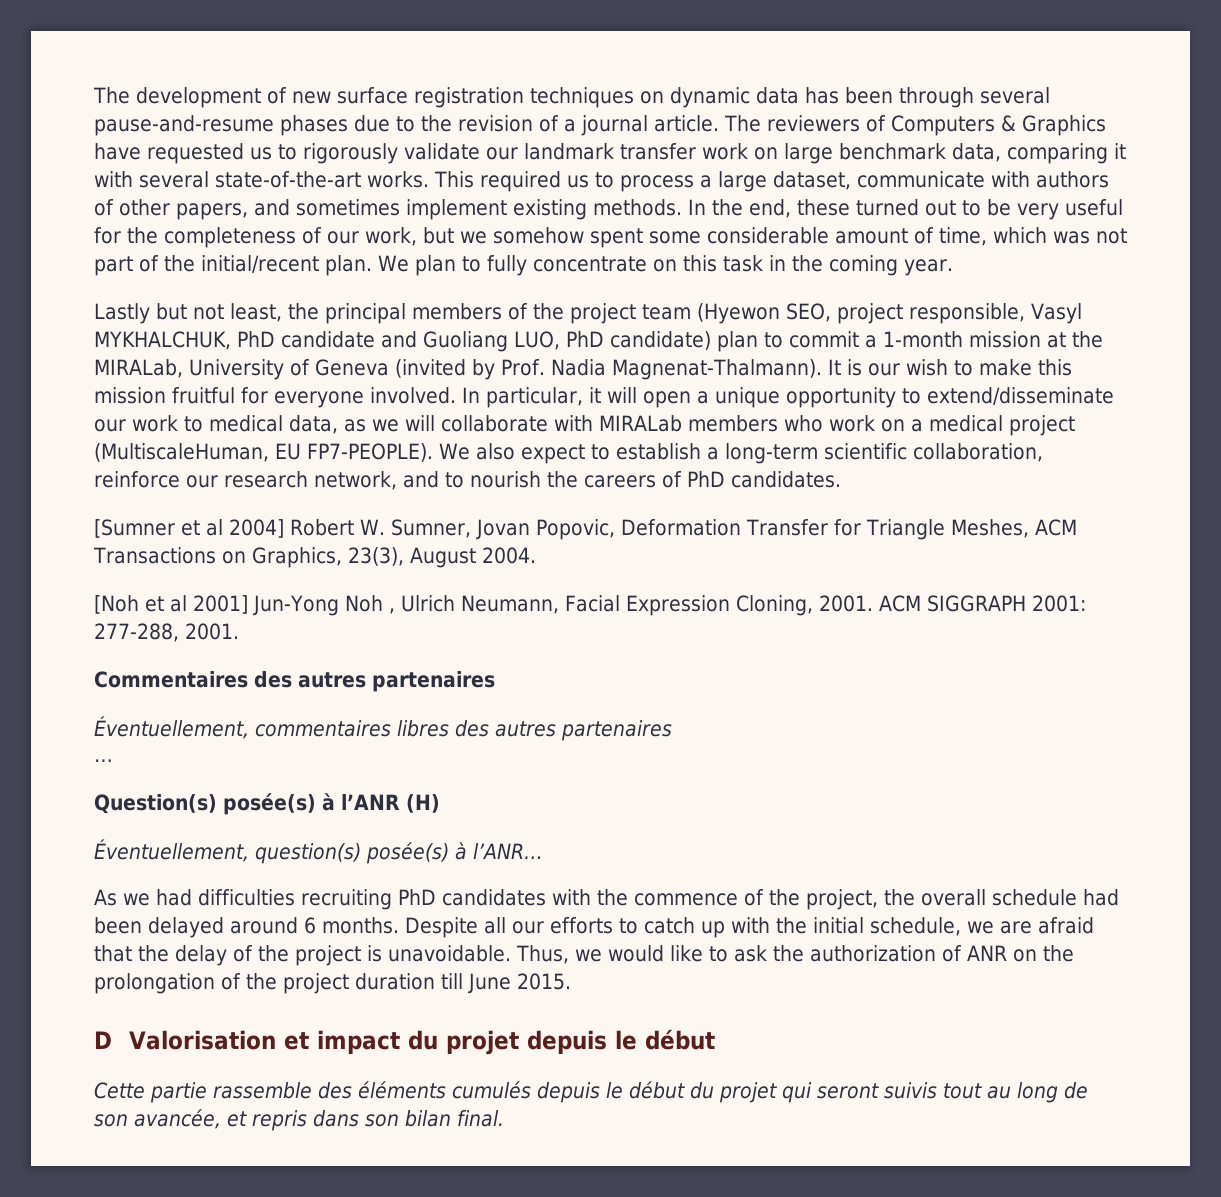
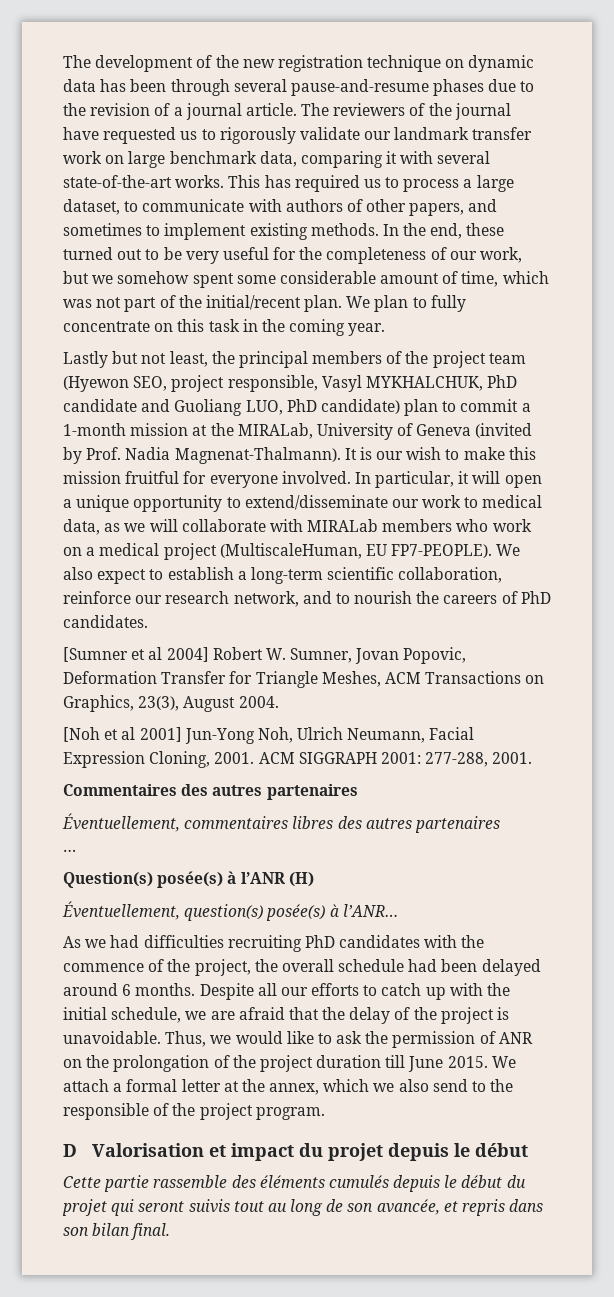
- The development of new surface registration techniques on dynamic data has been through several pause-and-resume phases due to the revision of a journal article.
+ The development of the new registration technique on dynamic data has been through several pause-and-resume phases due to the revision of a journal article.
- The reviewers of Computers & Graphics have requested us to rigorously validate our landmark transfer work on large benchmark data, comparing it with several state-of-the-art works.
+ The reviewers of the journal have requested us to rigorously validate our landmark transfer work on large benchmark data, comparing it with several state-of-the-art works.
- This required us to process a large dataset, communicate with authors of other papers, and sometimes implement existing methods.
+ This has required us to process a large dataset, to communicate with authors of other papers, and sometimes to implement existing methods.
- [Noh et al 2001] Jun-Yong Noh , Ulrich Neumann, Facial Expression Cloning, 2001.
+ [Noh et al 2001] Jun-Yong Noh, Ulrich Neumann, Facial Expression Cloning, 2001.
- Thus, we would like to ask the authorization of ANR on the prolongation of the project duration till June 2015.
+ Thus, we would like to ask the permission of ANR on the prolongation of the project duration till June 2015. We attach a formal letter at the annex, which we also send to the responsible of the project program.

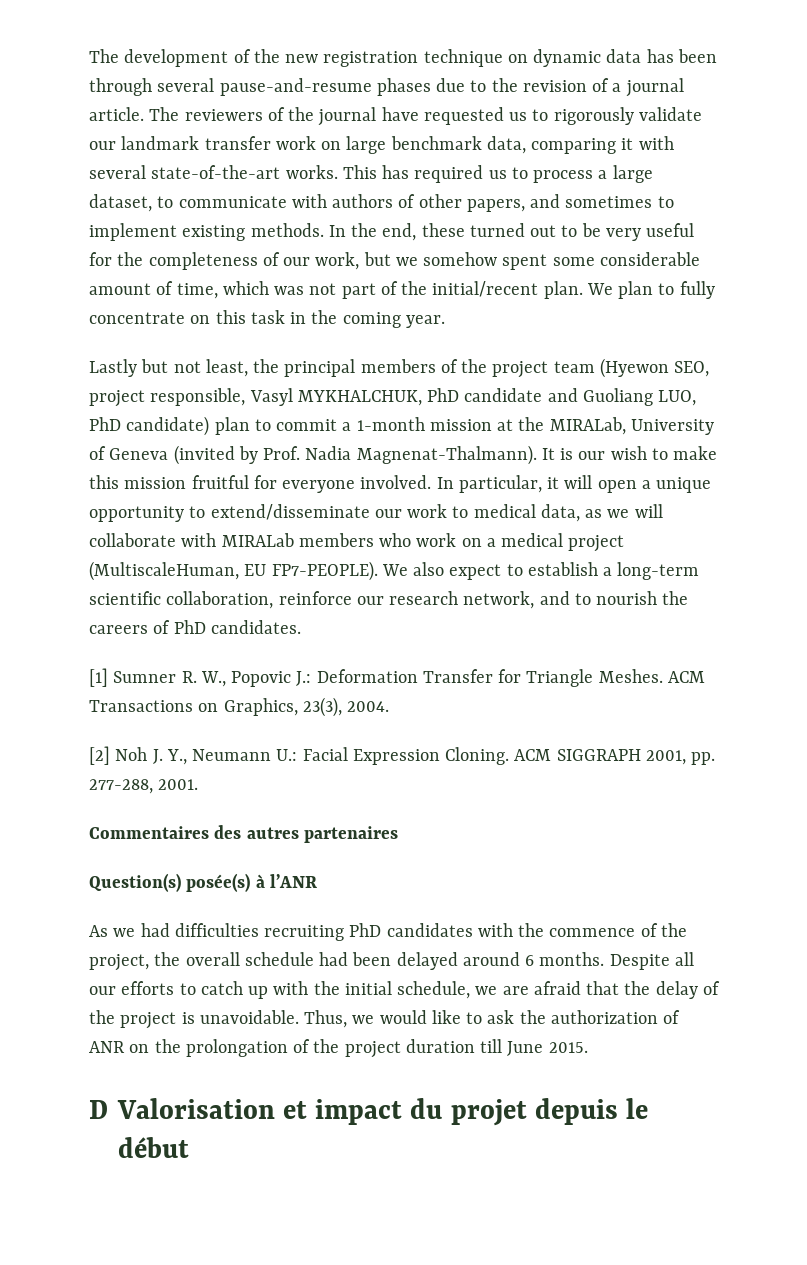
- [Sumner et al 2004] Robert W. Sumner, Jovan Popovic, Deformation Transfer for Triangle Meshes, ACM Transactions on Graphics, 23(3), August 2004.
+ [1] Sumner R. W., Popovic J.: Deformation Transfer for Triangle Meshes. ACM Transactions on Graphics, 23(3), 2004.
- [Noh et al 2001] Jun-Yong Noh, Ulrich Neumann, Facial Expression Cloning, 2001. ACM SIGGRAPH 2001: 277-288, 2001.
+ [2] Noh J. Y., Neumann U.: Facial Expression Cloning. ACM SIGGRAPH 2001, pp. 277-288, 2001.
- Éventuellement, commentaires libres des autres partenaires
- …
- Question(s) posée(s) à l’ANR (H)
- Éventuellement, question(s) posée(s) à l’ANR…
+ Question(s) posée(s) à l’ANR
- Thus, we would like to ask the permission of ANR on the prolongation of the project duration till June 2015. We attach a formal letter at the annex, which we also send to the responsible of the project program.
+ Thus, we would like to ask the authorization of ANR on the prolongation of the project duration till June 2015.
- Cette partie rassemble des éléments cumulés depuis le début du projet qui seront suivis tout au long de son avancée, et repris dans son bilan final.

